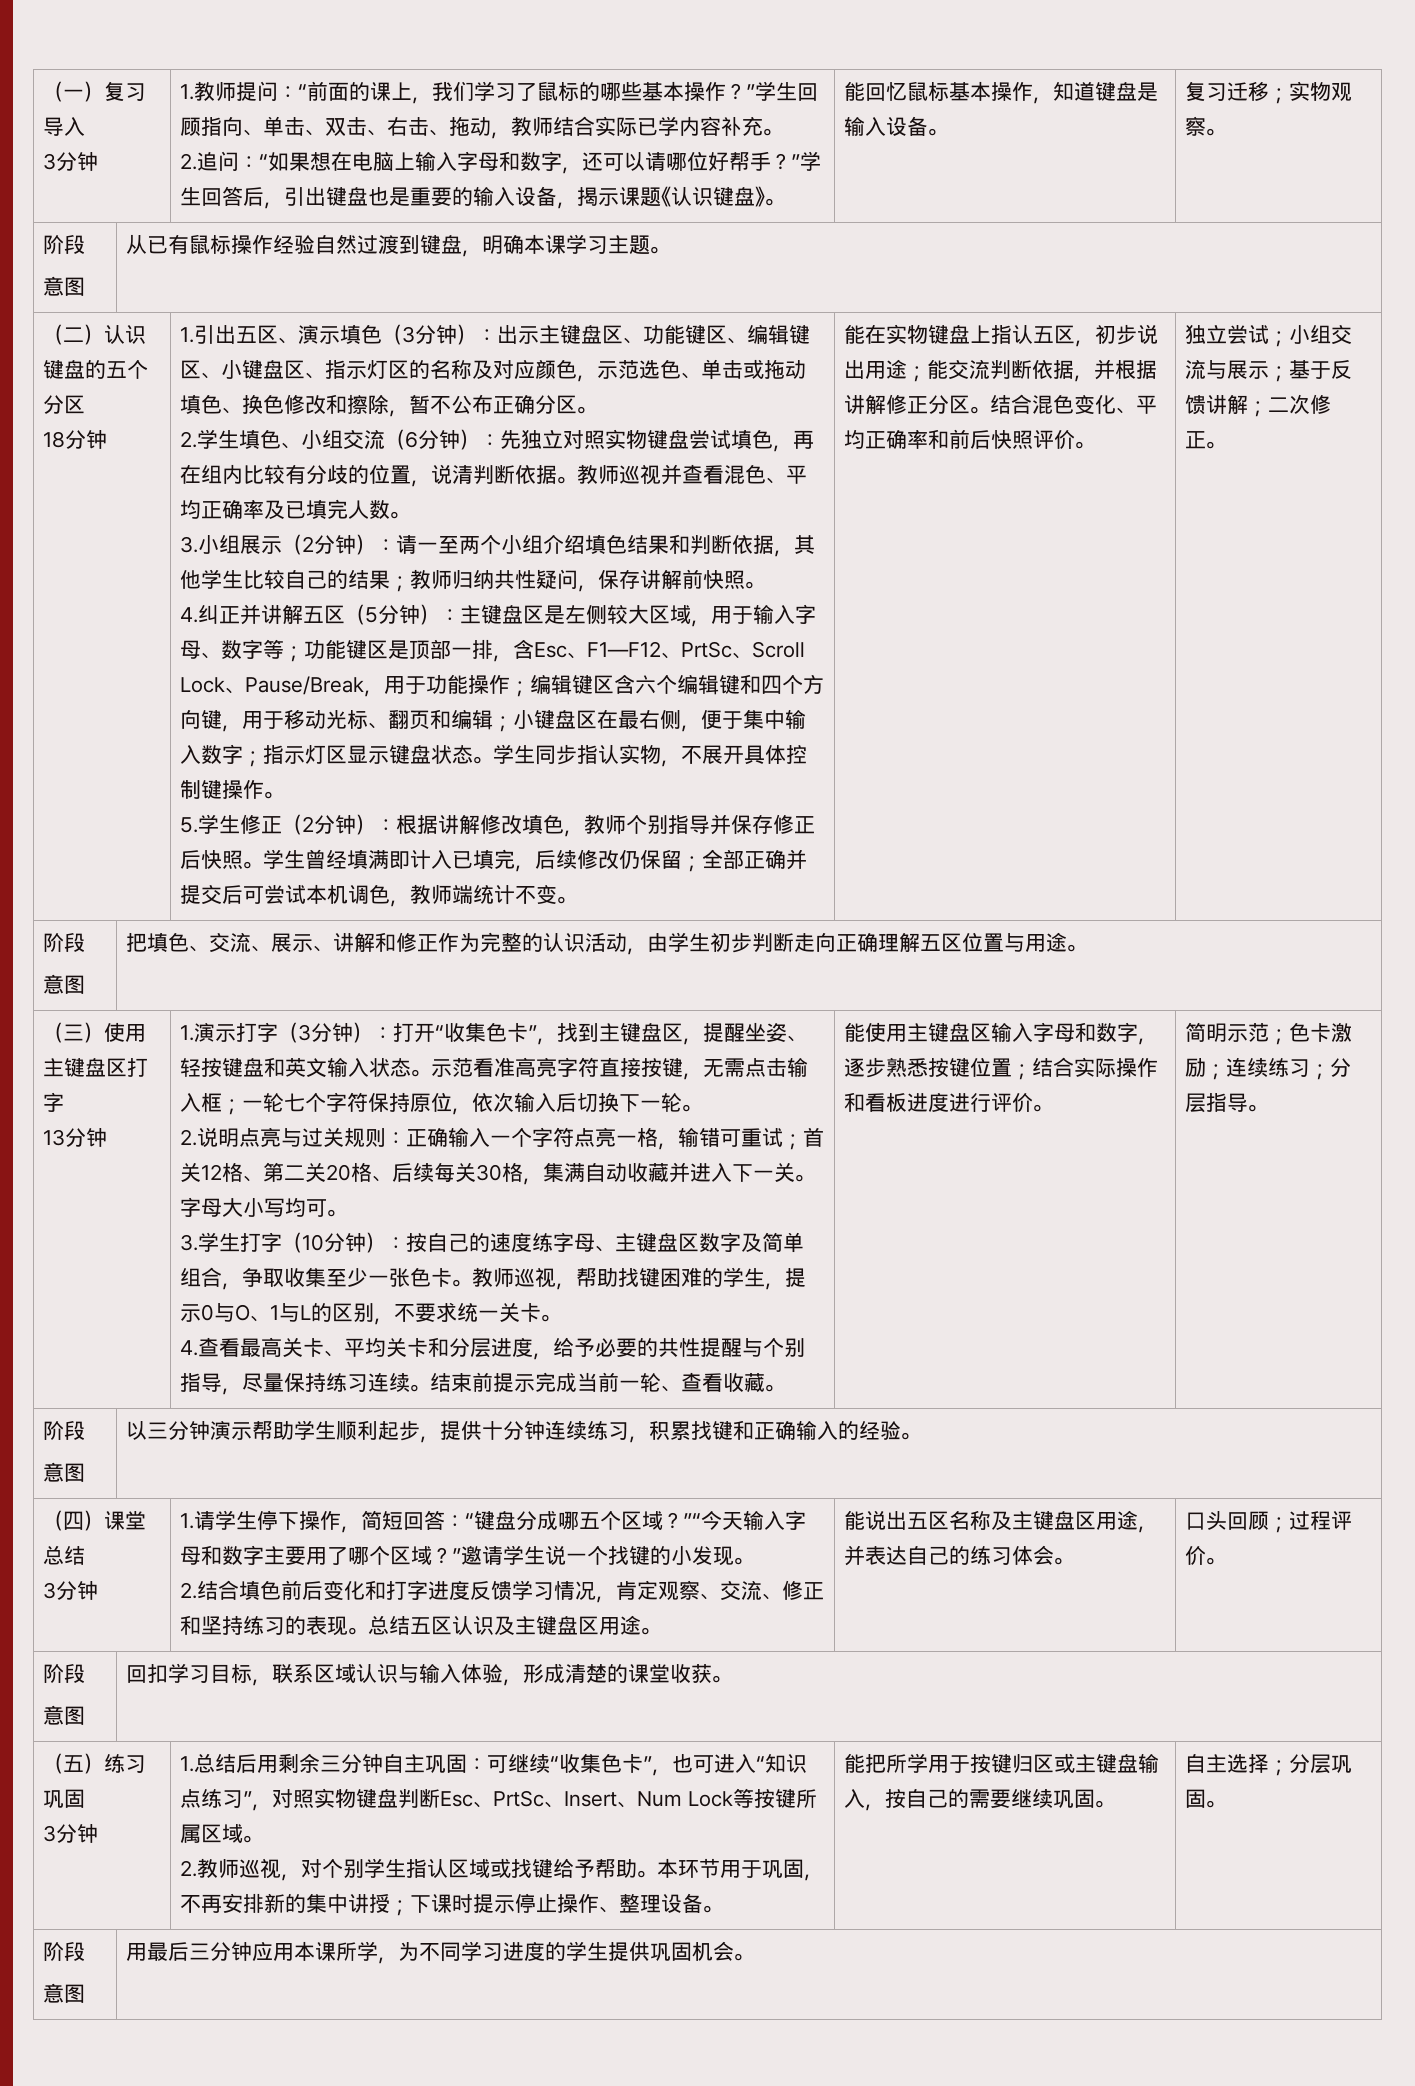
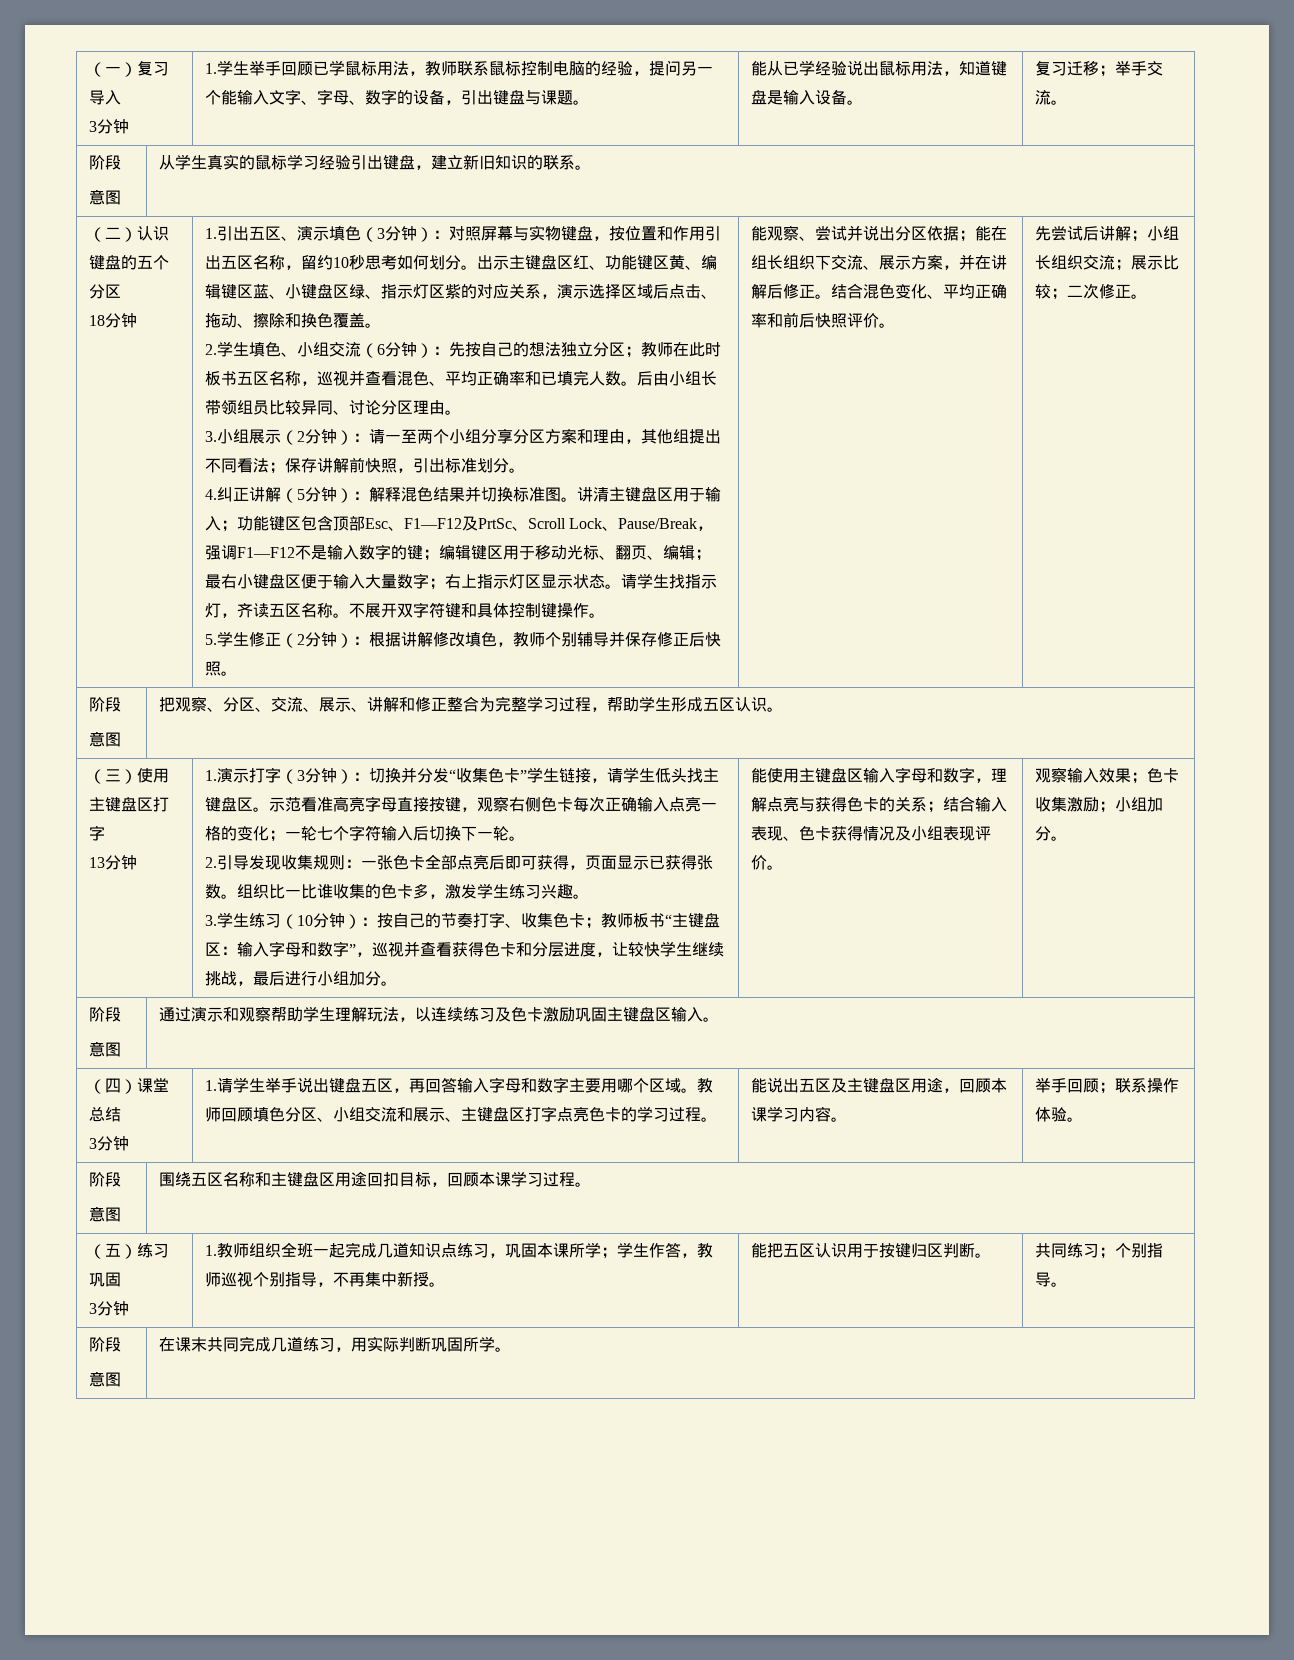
- 1.教师提问：“前面的课上，我们学习了鼠标的哪些基本操作？”学生回顾指向、单击、双击、右击、拖动，教师结合实际已学内容补充。
- 2.追问：“如果想在电脑上输入字母和数字，还可以请哪位好帮手？”学生回答后，引出键盘也是重要的输入设备，揭示课题《认识键盘》。 | 能回忆鼠标基本操作，知道键盘是输入设备。
+ 1.学生举手回顾已学鼠标用法，教师联系鼠标控制电脑的经验，提问另一个能输入文字、字母、数字的设备，引出键盘与课题。 | 能从已学经验说出鼠标用法，知道键盘是输入设备。
- 复习迁移；实物观察。
+ 复习迁移；举手交流。
  阶段
- 意图 | 从已有鼠标操作经验自然过渡到键盘，明确本课学习主题。
+ 意图 | 从学生真实的鼠标学习经验引出键盘，建立新旧知识的联系。
- 1.引出五区、演示填色（3分钟）：出示主键盘区、功能键区、编辑键区、小键盘区、指示灯区的名称及对应颜色，示范选色、单击或拖动填色、换色修改和擦除，暂不公布正确分区。
+ 1.引出五区、演示填色（3分钟）：对照屏幕与实物键盘，按位置和作用引出五区名称，留约10秒思考如何划分。出示主键盘区红、功能键区黄、编辑键区蓝、小键盘区绿、指示灯区紫的对应关系，演示选择区域后点击、拖动、擦除和换色覆盖。
- 2.学生填色、小组交流（6分钟）：先独立对照实物键盘尝试填色，再在组内比较有分歧的位置，说清判断依据。教师巡视并查看混色、平均正确率及已填完人数。
+ 2.学生填色、小组交流（6分钟）：先按自己的想法独立分区；教师在此时板书五区名称，巡视并查看混色、平均正确率和已填完人数。后由小组长带领组员比较异同、讨论分区理由。
- 3.小组展示（2分钟）：请一至两个小组介绍填色结果和判断依据，其他学生比较自己的结果；教师归纳共性疑问，保存讲解前快照。
+ 3.小组展示（2分钟）：请一至两个小组分享分区方案和理由，其他组提出不同看法；保存讲解前快照，引出标准划分。
- 4.纠正并讲解五区（5分钟）：主键盘区是左侧较大区域，用于输入字母、数字等；功能键区是顶部一排，含Esc、F1—F12、PrtSc、Scroll Lock、Pause/Break，用于功能操作；编辑键区含六个编辑键和四个方向键，用于移动光标、翻页和编辑；小键盘区在最右侧，便于集中输入数字；指示灯区显示键盘状态。学生同步指认实物，不展开具体控制键操作。
+ 4.纠正讲解（5分钟）：解释混色结果并切换标准图。讲清主键盘区用于输入；功能键区包含顶部Esc、F1—F12及PrtSc、Scroll Lock、Pause/Break，强调F1—F12不是输入数字的键；编辑键区用于移动光标、翻页、编辑；最右小键盘区便于输入大量数字；右上指示灯区显示状态。请学生找指示灯，齐读五区名称。不展开双字符键和具体控制键操作。
- 5.学生修正（2分钟）：根据讲解修改填色，教师个别指导并保存修正后快照。学生曾经填满即计入已填完，后续修改仍保留；全部正确并提交后可尝试本机调色，教师端统计不变。 | 能在实物键盘上指认五区，初步说出用途；能交流判断依据，并根据讲解修正分区。
+ 5.学生修正（2分钟）：根据讲解修改填色，教师个别辅导并保存修正后快照。 | 能观察、尝试并说出分区依据；能在组长组织下交流、展示方案，并在讲解后修正。
- 独立尝试；小组交流与展示；基于反馈讲解；二次修正。
+ 先尝试后讲解；小组长组织交流；展示比较；二次修正。
  阶段
- 意图 | 把填色、交流、展示、讲解和修正作为完整的认识活动，由学生初步判断走向正确理解五区位置与用途。
+ 意图 | 把观察、分区、交流、展示、讲解和修正整合为完整学习过程，帮助学生形成五区认识。
- 1.演示打字（3分钟）：打开“收集色卡”，找到主键盘区，提醒坐姿、轻按键盘和英文输入状态。
+ 1.演示打字（3分钟）：切换并分发“收集色卡”学生链接，请学生低头找主键盘区。
- 示范看准高亮字符直接按键，无需点击输入框；一轮七个字符保持原位，依次输入后切换下一轮。
+ 示范看准高亮字母直接按键，观察右侧色卡每次正确输入点亮一格的变化；一轮七个字符输入后切换下一轮。
- 2.说明点亮与过关规则：正确输入一个字符点亮一格，输错可重试；首关12格、第二关20格、后续每关30格，集满自动收藏并进入下一关。字母大小写均可。
+ 2.引导发现收集规则：一张色卡全部点亮后即可获得，页面显示已获得张数。组织比一比谁收集的色卡多，激发学生练习兴趣。
- 3.学生打字（10分钟）：按自己的速度练字母、主键盘区数字及简单组合，争取收集至少一张色卡。教师巡视，帮助找键困难的学生，提示0与O、1与L的区别，不要求统一关卡。
- 4.查看最高关卡、平均关卡和分层进度，给予必要的共性提醒与个别指导，尽量保持练习连续。结束前提示完成当前一轮、查看收藏。
+ 3.学生练习（10分钟）：按自己的节奏打字、收集色卡；教师板书“主键盘区：输入字母和数字”，巡视并查看获得色卡和分层进度，让较快学生继续挑战，最后进行小组加分。
- 能使用主键盘区输入字母和数字，逐步熟悉按键位置；结合实际操作和看板进度进行评价。 | 简明示范；色卡激励；连续练习；分层指导。
+ 能使用主键盘区输入字母和数字，理解点亮与获得色卡的关系；结合输入表现、色卡获得情况及小组表现评价。 | 观察输入效果；色卡收集激励；小组加分。
  阶段
- 意图 | 以三分钟演示帮助学生顺利起步，提供十分钟连续练习，积累找键和正确输入的经验。
+ 意图 | 通过演示和观察帮助学生理解玩法，以连续练习及色卡激励巩固主键盘区输入。
- 1.请学生停下操作，简短回答：“键盘分成哪五个区域？”“今天输入字母和数字主要用了哪个区域？”邀请学生说一个找键的小发现。
- 2.结合填色前后变化和打字进度反馈学习情况，肯定观察、交流、修正和坚持练习的表现。总结五区认识及主键盘区用途。
+ 1.请学生举手说出键盘五区，再回答输入字母和数字主要用哪个区域。教师回顾填色分区、小组交流和展示、主键盘区打字点亮色卡的学习过程。
- 能说出五区名称及主键盘区用途，并表达自己的练习体会。 | 口头回顾；过程评价。
+ 能说出五区及主键盘区用途，回顾本课学习内容。 | 举手回顾；联系操作体验。
  阶段
- 意图 | 回扣学习目标，联系区域认识与输入体验，形成清楚的课堂收获。
+ 意图 | 围绕五区名称和主键盘区用途回扣目标，回顾本课学习过程。
- 1.总结后用剩余三分钟自主巩固：可继续“收集色卡”，也可进入“知识点练习”，对照实物键盘判断Esc、PrtSc、Insert、Num Lock等按键所属区域。
- 2.教师巡视，对个别学生指认区域或找键给予帮助。本环节用于巩固，不再安排新的集中讲授；下课时提示停止操作、整理设备。
+ 1.教师组织全班一起完成几道知识点练习，巩固本课所学；学生作答，教师巡视个别指导，不再集中新授。
- 能把所学用于按键归区或主键盘输入，按自己的需要继续巩固。 | 自主选择；分层巩固。
+ 能把五区认识用于按键归区判断。 | 共同练习；个别指导。
  阶段
- 意图 | 用最后三分钟应用本课所学，为不同学习进度的学生提供巩固机会。
+ 意图 | 在课末共同完成几道练习，用实际判断巩固所学。

